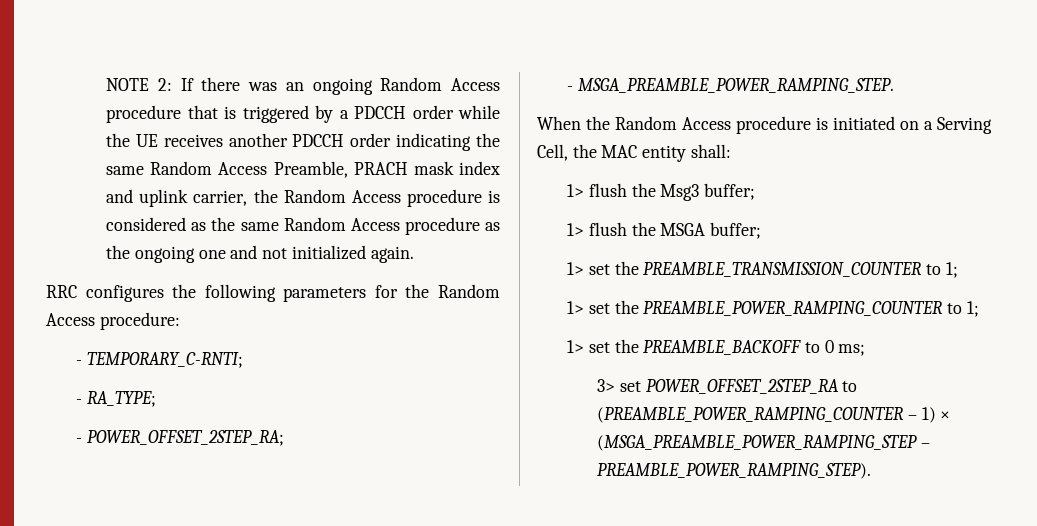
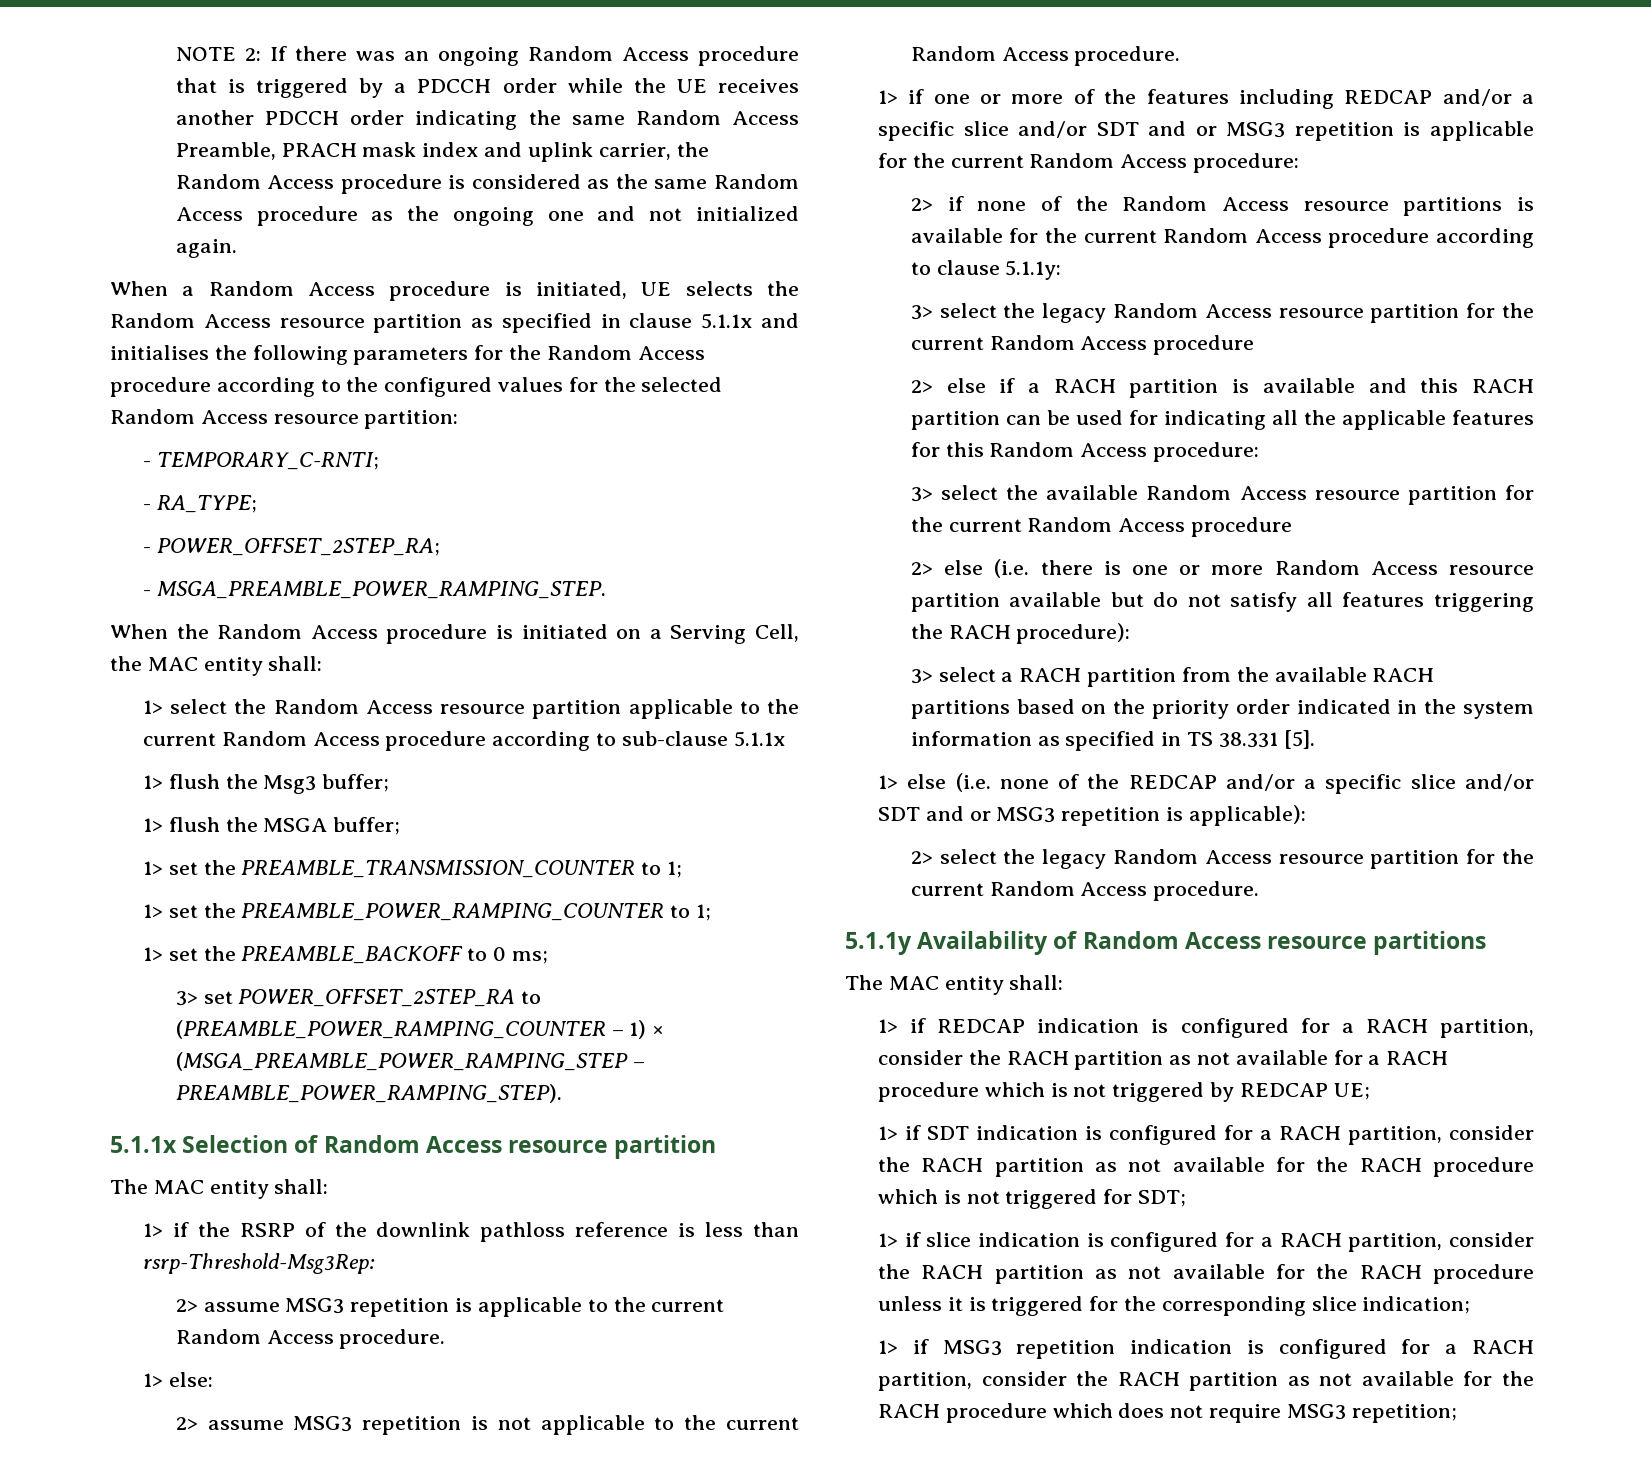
- RRC configures the following parameters for the Random Access procedure:
+ When a Random Access procedure is initiated, UE selects the Random Access resource partition as specified in clause 5.1.1x and initialises the following parameters for the Random Access procedure according to the configured values for the selected Random Access resource partition:
+ 1> select the Random Access resource partition applicable to the current Random Access procedure according to sub-clause 5.1.1x
+ 5.1.1x Selection of Random Access resource partition
+ The MAC entity shall:
+ 1> if the RSRP of the downlink pathloss reference is less than rsrp-Threshold-Msg3Rep:
+ 2> assume MSG3 repetition is applicable to the current Random Access procedure.
+ 1> else:
+ 2> assume MSG3 repetition is not applicable to the current Random Access procedure.
+ 1> if one or more of the features including REDCAP and/or a specific slice and/or SDT and or MSG3 repetition is applicable for the current Random Access procedure:
+ 2> if none of the Random Access resource partitions is available for the current Random Access procedure according to clause 5.1.1y:
+ 3> select the legacy Random Access resource partition for the current Random Access procedure
+ 2> else if a RACH partition is available and this RACH partition can be used for indicating all the applicable features for this Random Access procedure:
+ 3> select the available Random Access resource partition for the current Random Access procedure
+ 2> else (i.e. there is one or more Random Access resource partition available but do not satisfy all features triggering the RACH procedure):
+ 3> select a RACH partition from the available RACH partitions based on the priority order indicated in the system information as specified in TS 38.331 [5].
+ 1> else (i.e. none of the REDCAP and/or a specific slice and/or SDT and or MSG3 repetition is applicable):
+ 2> select the legacy Random Access resource partition for the current Random Access procedure.
+ 5.1.1y Availability of Random Access resource partitions
+ The MAC entity shall:
+ 1> if REDCAP indication is configured for a RACH partition, consider the RACH partition as not available for a RACH procedure which is not triggered by REDCAP UE;
+ 1> if SDT indication is configured for a RACH partition, consider the RACH partition as not available for the RACH procedure which is not triggered for SDT;
+ 1> if slice indication is configured for a RACH partition, consider the RACH partition as not available for the RACH procedure unless it is triggered for the corresponding slice indication;
+ 1> if MSG3 repetition indication is configured for a RACH partition, consider the RACH partition as not available for the RACH procedure which does not require MSG3 repetition;

